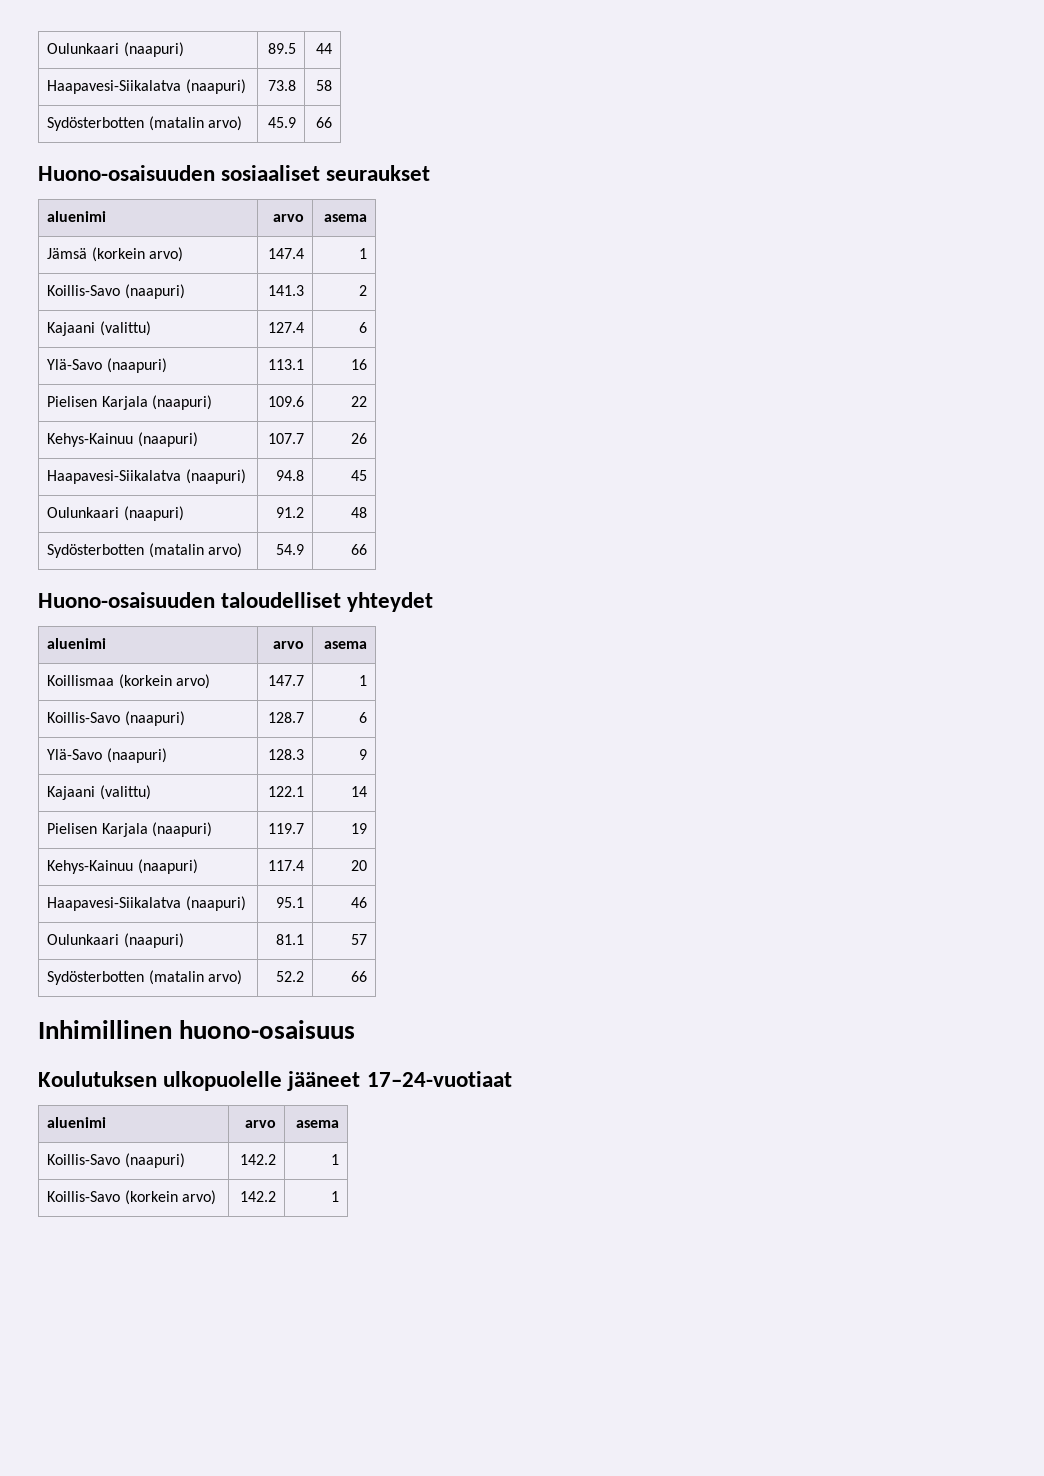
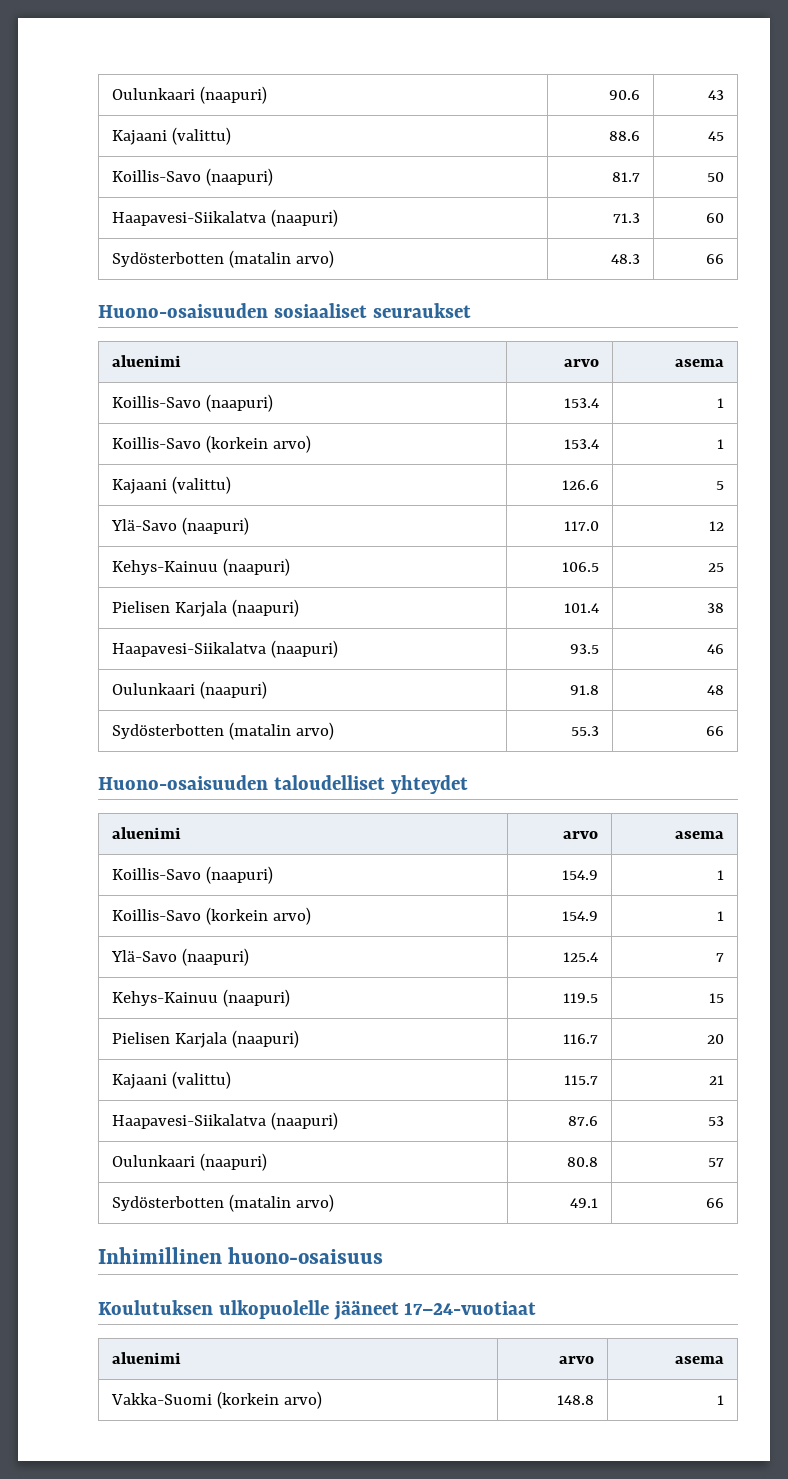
- Oulunkaari (naapuri) | 89.5 | 44
- Haapavesi-Siikalatva (naapuri) | 73.8 | 58
- Sydösterbotten (matalin arvo) | 45.9 | 66
+ Oulunkaari (naapuri) | 90.6 | 43
+ Kajaani (valittu) | 88.6 | 45
+ Koillis-Savo (naapuri) | 81.7 | 50
+ Haapavesi-Siikalatva (naapuri) | 71.3 | 60
+ Sydösterbotten (matalin arvo) | 48.3 | 66
- Jämsä (korkein arvo) | 147.4 | 1
- Koillis-Savo (naapuri) | 141.3 | 2
- Kajaani (valittu) | 127.4 | 6
- Ylä-Savo (naapuri) | 113.1 | 16
- Pielisen Karjala (naapuri) | 109.6 | 22
- Kehys-Kainuu (naapuri) | 107.7 | 26
- Haapavesi-Siikalatva (naapuri) | 94.8 | 45
- Oulunkaari (naapuri) | 91.2 | 48
+ Koillis-Savo (naapuri) | 153.4 | 1
+ Koillis-Savo (korkein arvo) | 153.4 | 1
+ Kajaani (valittu) | 126.6 | 5
+ Ylä-Savo (naapuri) | 117.0 | 12
+ Kehys-Kainuu (naapuri) | 106.5 | 25
+ Pielisen Karjala (naapuri) | 101.4 | 38
+ Haapavesi-Siikalatva (naapuri) | 93.5 | 46
+ Oulunkaari (naapuri) | 91.8 | 48
- Sydösterbotten (matalin arvo) | 54.9 | 66
+ Sydösterbotten (matalin arvo) | 55.3 | 66
- Koillismaa (korkein arvo) | 147.7 | 1
- Koillis-Savo (naapuri) | 128.7 | 6
- Ylä-Savo (naapuri) | 128.3 | 9
- Kajaani (valittu) | 122.1 | 14
- Pielisen Karjala (naapuri) | 119.7 | 19
- Kehys-Kainuu (naapuri) | 117.4 | 20
- Haapavesi-Siikalatva (naapuri) | 95.1 | 46
- Oulunkaari (naapuri) | 81.1 | 57
+ Koillis-Savo (naapuri) | 154.9 | 1
+ Koillis-Savo (korkein arvo) | 154.9 | 1
+ Ylä-Savo (naapuri) | 125.4 | 7
+ Kehys-Kainuu (naapuri) | 119.5 | 15
+ Pielisen Karjala (naapuri) | 116.7 | 20
+ Kajaani (valittu) | 115.7 | 21
+ Haapavesi-Siikalatva (naapuri) | 87.6 | 53
+ Oulunkaari (naapuri) | 80.8 | 57
- Sydösterbotten (matalin arvo) | 52.2 | 66
+ Sydösterbotten (matalin arvo) | 49.1 | 66
- Koillis-Savo (naapuri) | 142.2 | 1
- Koillis-Savo (korkein arvo) | 142.2 | 1
+ Vakka-Suomi (korkein arvo) | 148.8 | 1

